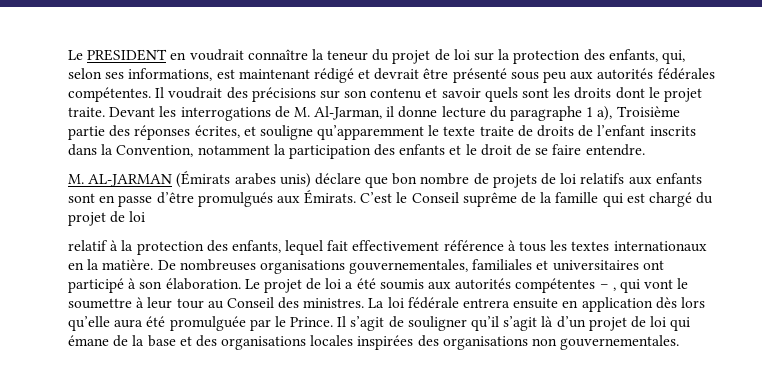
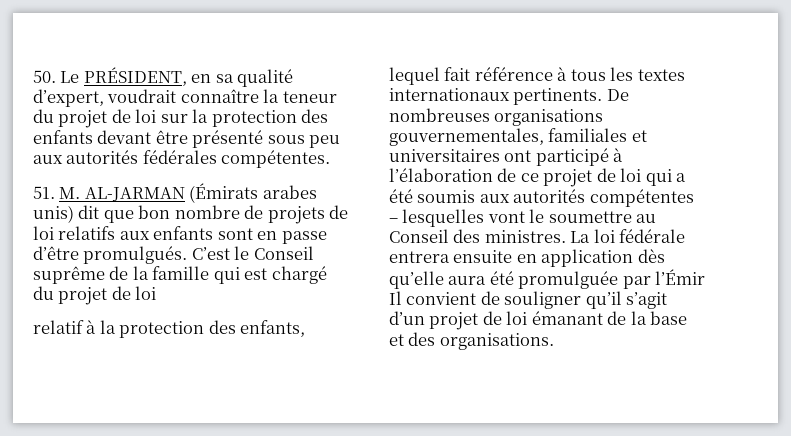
- Le PRESIDENT en voudrait connaître la teneur du projet de loi sur la protection des enfants, qui, selon ses informations, est maintenant rédigé et devrait être présenté sous peu aux autorités fédérales compétentes. Il voudrait des précisions sur son contenu et savoir quels sont les droits dont le projet traite. Devant les interrogations de M. Al-Jarman, il donne lecture du paragraphe 1 a), Troisième partie des réponses écrites, et souligne qu’apparemment le texte traite de droits de l’enfant inscrits dans la Convention, notamment la participation des enfants et le droit de se faire entendre.
- M. AL-JARMAN (Émirats arabes unis) déclare que bon nombre de projets de loi relatifs aux enfants sont en passe d’être promulgués aux Émirats.
+ 50. Le PRÉSIDENT, en sa qualité d’expert, voudrait connaître la teneur du projet de loi sur la protection des enfants devant être présenté sous peu aux autorités fédérales compétentes.
+ 51. M. AL-JARMAN (Émirats arabes unis) dit que bon nombre de projets de loi relatifs aux enfants sont en passe d’être promulgués.
- relatif à la protection des enfants, lequel fait effectivement référence à tous les textes internationaux en la matière.
+ relatif à la protection des enfants, lequel fait référence à tous les textes internationaux pertinents.
- De nombreuses organisations gouvernementales, familiales et universitaires ont participé à son élaboration. Le projet de loi a été soumis aux autorités compétentes – , qui vont le soumettre à leur tour au Conseil des ministres.
+ De nombreuses organisations gouvernementales, familiales et universitaires ont participé à l’élaboration de ce projet de loi qui a été soumis aux autorités compétentes – lesquelles vont le soumettre au Conseil des ministres.
- La loi fédérale entrera ensuite en application dès lors qu’elle aura été promulguée par le Prince. Il s’agit de souligner qu’il s’agit là d’un projet de loi qui émane de la base et des organisations locales inspirées des organisations non gouvernementales.
+ La loi fédérale entrera ensuite en application dès qu’elle aura été promulguée par l’Émir Il convient de souligner qu’il s’agit d’un projet de loi émanant de la base et des organisations.

